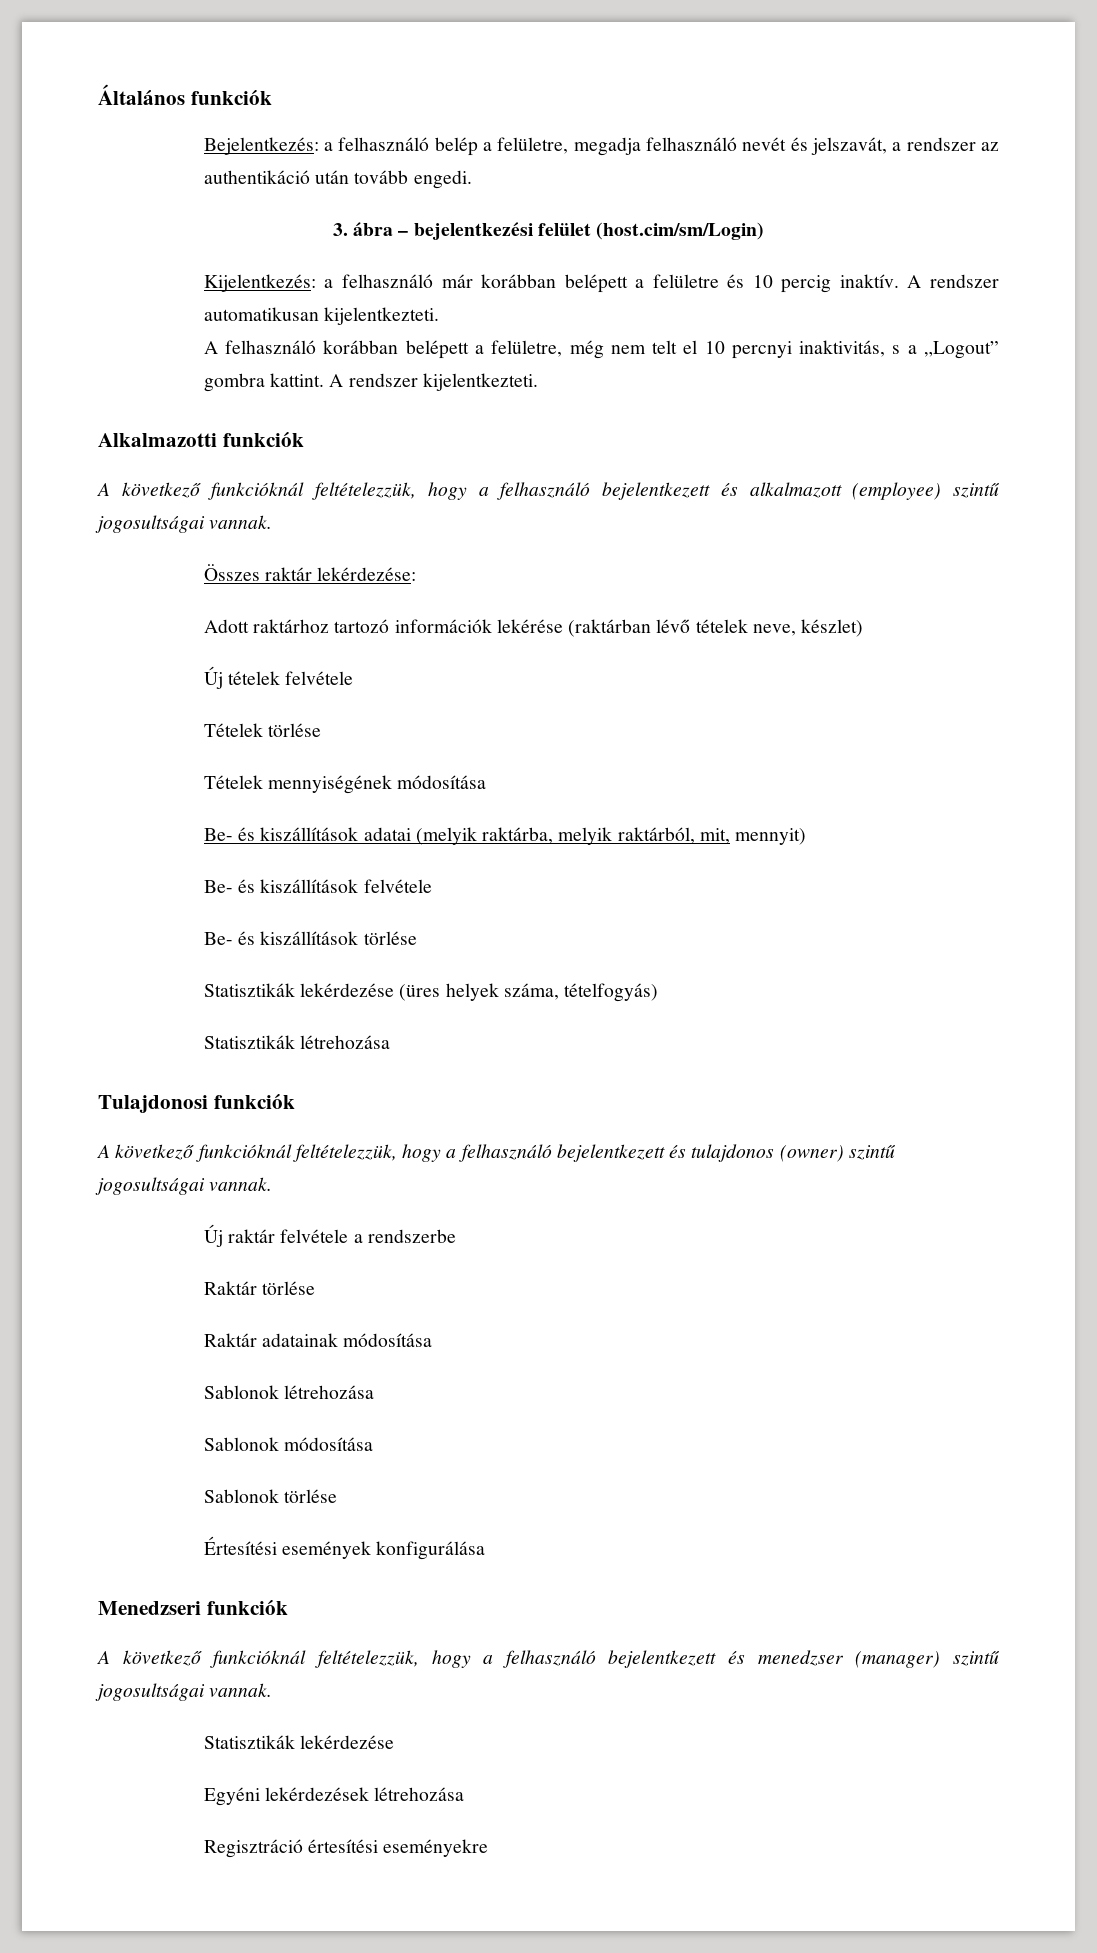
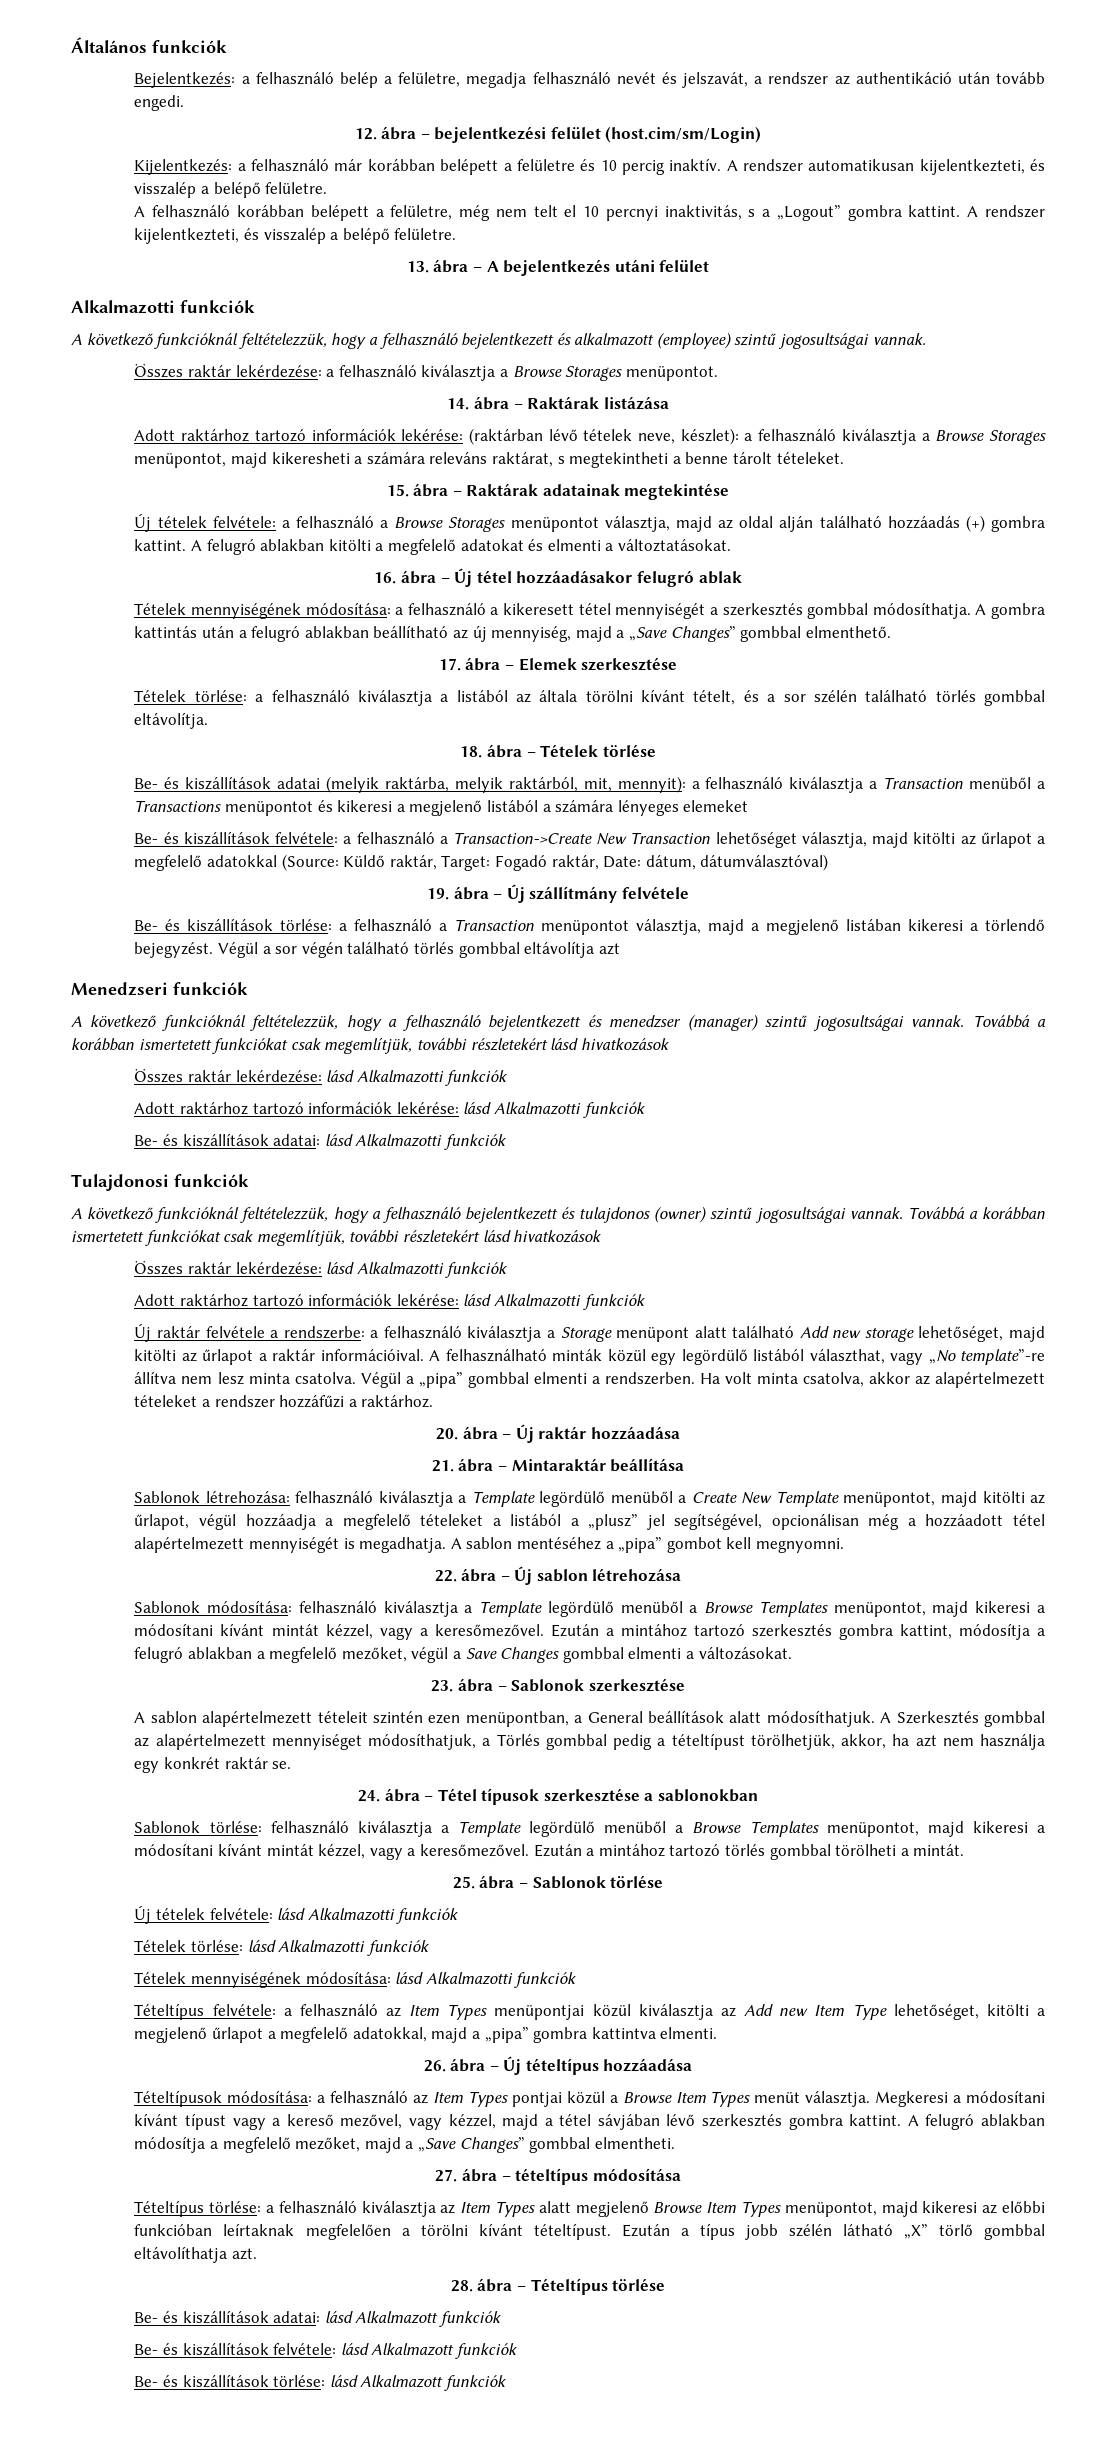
- 3. ábra – bejelentkezési felület (host.cim/sm/Login)
+ 12. ábra – bejelentkezési felület (host.cim/sm/Login)
- A rendszer automatikusan kijelentkezteti.
+ A rendszer automatikusan kijelentkezteti, és visszalép a belépő felületre.
- A rendszer kijelentkezteti.
+ A rendszer kijelentkezteti, és visszalép a belépő felületre.
+ 13. ábra – A bejelentkezés utáni felület
- Összes raktár lekérdezése:
- Adott raktárhoz tartozó információk lekérése (raktárban lévő tételek neve, készlet)
- Új tételek felvétele
- Tételek törlése
- Tételek mennyiségének módosítása
+ Összes raktár lekérdezése: a felhasználó kiválasztja a Browse Storages menüpontot.
+ 14. ábra – Raktárak listázása
+ Adott raktárhoz tartozó információk lekérése: (raktárban lévő tételek neve, készlet): a felhasználó kiválasztja a Browse Storages menüpontot, majd kikeresheti a számára releváns raktárat, s megtekintheti a benne tárolt tételeket.
+ 15. ábra – Raktárak adatainak megtekintése
+ Új tételek felvétele: a felhasználó a Browse Storages menüpontot választja, majd az oldal alján található hozzáadás (+) gombra kattint. A felugró ablakban kitölti a megfelelő adatokat és elmenti a változtatásokat.
+ 16. ábra – Új tétel hozzáadásakor felugró ablak
+ Tételek mennyiségének módosítása: a felhasználó a kikeresett tétel mennyiségét a szerkesztés gombbal módosíthatja. A gombra kattintás után a felugró ablakban beállítható az új mennyiség, majd a „Save Changes” gombbal elmenthető.
+ 17. ábra – Elemek szerkesztése
+ Tételek törlése: a felhasználó kiválasztja a listából az általa törölni kívánt tételt, és a sor szélén található törlés gombbal eltávolítja.
+ 18. ábra – Tételek törlése
- Be- és kiszállítások adatai (melyik raktárba, melyik raktárból, mit, mennyit)
- Be- és kiszállítások felvétele
- Be- és kiszállítások törlése
- Statisztikák lekérdezése (üres helyek száma, tételfogyás)
- Statisztikák létrehozása
+ Be- és kiszállítások adatai (melyik raktárba, melyik raktárból, mit, mennyit): a felhasználó kiválasztja a Transaction menüből a Transactions menüpontot és kikeresi a megjelenő listából a számára lényeges elemeket
+ Be- és kiszállítások felvétele: a felhasználó a Transaction->Create New Transaction lehetőséget választja, majd kitölti az űrlapot a megfelelő adatokkal (Source: Küldő raktár, Target: Fogadó raktár, Date: dátum, dátumválasztóval)
+ 19. ábra – Új szállítmány felvétele
+ Be- és kiszállítások törlése: a felhasználó a Transaction menüpontot választja, majd a megjelenő listában kikeresi a törlendő bejegyzést. Végül a sor végén található törlés gombbal eltávolítja azt
+ Menedzseri funkciók
+ A következő funkcióknál feltételezzük, hogy a felhasználó bejelentkezett és menedzser (manager) szintű jogosultságai vannak. Továbbá a korábban ismertetett funkciókat csak megemlítjük, további részletekért lásd hivatkozások
+ Összes raktár lekérdezése: lásd Alkalmazotti funkciók
+ Adott raktárhoz tartozó információk lekérése: lásd Alkalmazotti funkciók
+ Be- és kiszállítások adatai: lásd Alkalmazotti funkciók
- A következő funkcióknál feltételezzük, hogy a felhasználó bejelentkezett és tulajdonos (owner) szintű jogosultságai vannak.
- Új raktár felvétele a rendszerbe
- Raktár törlése
- Raktár adatainak módosítása
- Sablonok létrehozása
- Sablonok módosítása
- Sablonok törlése
- Értesítési események konfigurálása
- Menedzseri funkciók
- A következő funkcióknál feltételezzük, hogy a felhasználó bejelentkezett és menedzser (manager) szintű jogosultságai vannak.
- Statisztikák lekérdezése
- Egyéni lekérdezések létrehozása
- Regisztráció értesítési eseményekre
+ A következő funkcióknál feltételezzük, hogy a felhasználó bejelentkezett és tulajdonos (owner) szintű jogosultságai vannak. Továbbá a korábban ismertetett funkciókat csak megemlítjük, további részletekért lásd hivatkozások
+ Összes raktár lekérdezése: lásd Alkalmazotti funkciók
+ Adott raktárhoz tartozó információk lekérése: lásd Alkalmazotti funkciók
+ Új raktár felvétele a rendszerbe: a felhasználó kiválasztja a Storage menüpont alatt található Add new storage lehetőséget, majd kitölti az űrlapot a raktár információival. A felhasználható minták közül egy legördülő listából választhat, vagy „No template”-re állítva nem lesz minta csatolva. Végül a „pipa” gombbal elmenti a rendszerben. Ha volt minta csatolva, akkor az alapértelmezett tételeket a rendszer hozzáfűzi a raktárhoz.
+ 20. ábra – Új raktár hozzáadása
+ 21. ábra – Mintaraktár beállítása
+ Sablonok létrehozása: felhasználó kiválasztja a Template legördülő menüből a Create New Template menüpontot, majd kitölti az űrlapot, végül hozzáadja a megfelelő tételeket a listából a „plusz” jel segítségével, opcionálisan még a hozzáadott tétel alapértelmezett mennyiségét is megadhatja. A sablon mentéséhez a „pipa” gombot kell megnyomni.
+ 22. ábra – Új sablon létrehozása
+ Sablonok módosítása: felhasználó kiválasztja a Template legördülő menüből a Browse Templates menüpontot, majd kikeresi a módosítani kívánt mintát kézzel, vagy a keresőmezővel. Ezután a mintához tartozó szerkesztés gombra kattint, módosítja a felugró ablakban a megfelelő mezőket, végül a Save Changes gombbal elmenti a változásokat.
+ 23. ábra – Sablonok szerkesztése
+ A sablon alapértelmezett tételeit szintén ezen menüpontban, a General beállítások alatt módosíthatjuk. A Szerkesztés gombbal az alapértelmezett mennyiséget módosíthatjuk, a Törlés gombbal pedig a tételtípust törölhetjük, akkor, ha azt nem használja egy konkrét raktár se.
+ 24. ábra – Tétel típusok szerkesztése a sablonokban
+ Sablonok törlése: felhasználó kiválasztja a Template legördülő menüből a Browse Templates menüpontot, majd kikeresi a módosítani kívánt mintát kézzel, vagy a keresőmezővel. Ezután a mintához tartozó törlés gombbal törölheti a mintát.
+ 25. ábra – Sablonok törlése
+ Új tételek felvétele: lásd Alkalmazotti funkciók
+ Tételek törlése: lásd Alkalmazotti funkciók
+ Tételek mennyiségének módosítása: lásd Alkalmazotti funkciók
+ Tételtípus felvétele: a felhasználó az Item Types menüpontjai közül kiválasztja az Add new Item Type lehetőséget, kitölti a megjelenő űrlapot a megfelelő adatokkal, majd a „pipa” gombra kattintva elmenti.
+ 26. ábra – Új tételtípus hozzáadása
+ Tételtípusok módosítása: a felhasználó az Item Types pontjai közül a Browse Item Types menüt választja. Megkeresi a módosítani kívánt típust vagy a kereső mezővel, vagy kézzel, majd a tétel sávjában lévő szerkesztés gombra kattint. A felugró ablakban módosítja a megfelelő mezőket, majd a „Save Changes” gombbal elmentheti.
+ 27. ábra – tételtípus módosítása
+ Tételtípus törlése: a felhasználó kiválasztja az Item Types alatt megjelenő Browse Item Types menüpontot, majd kikeresi az előbbi funkcióban leírtaknak megfelelően a törölni kívánt tételtípust. Ezután a típus jobb szélén látható „X” törlő gombbal eltávolíthatja azt.
+ 28. ábra – Tételtípus törlése
+ Be- és kiszállítások adatai: lásd Alkalmazott funkciók
+ Be- és kiszállítások felvétele: lásd Alkalmazott funkciók
+ Be- és kiszállítások törlése: lásd Alkalmazott funkciók

